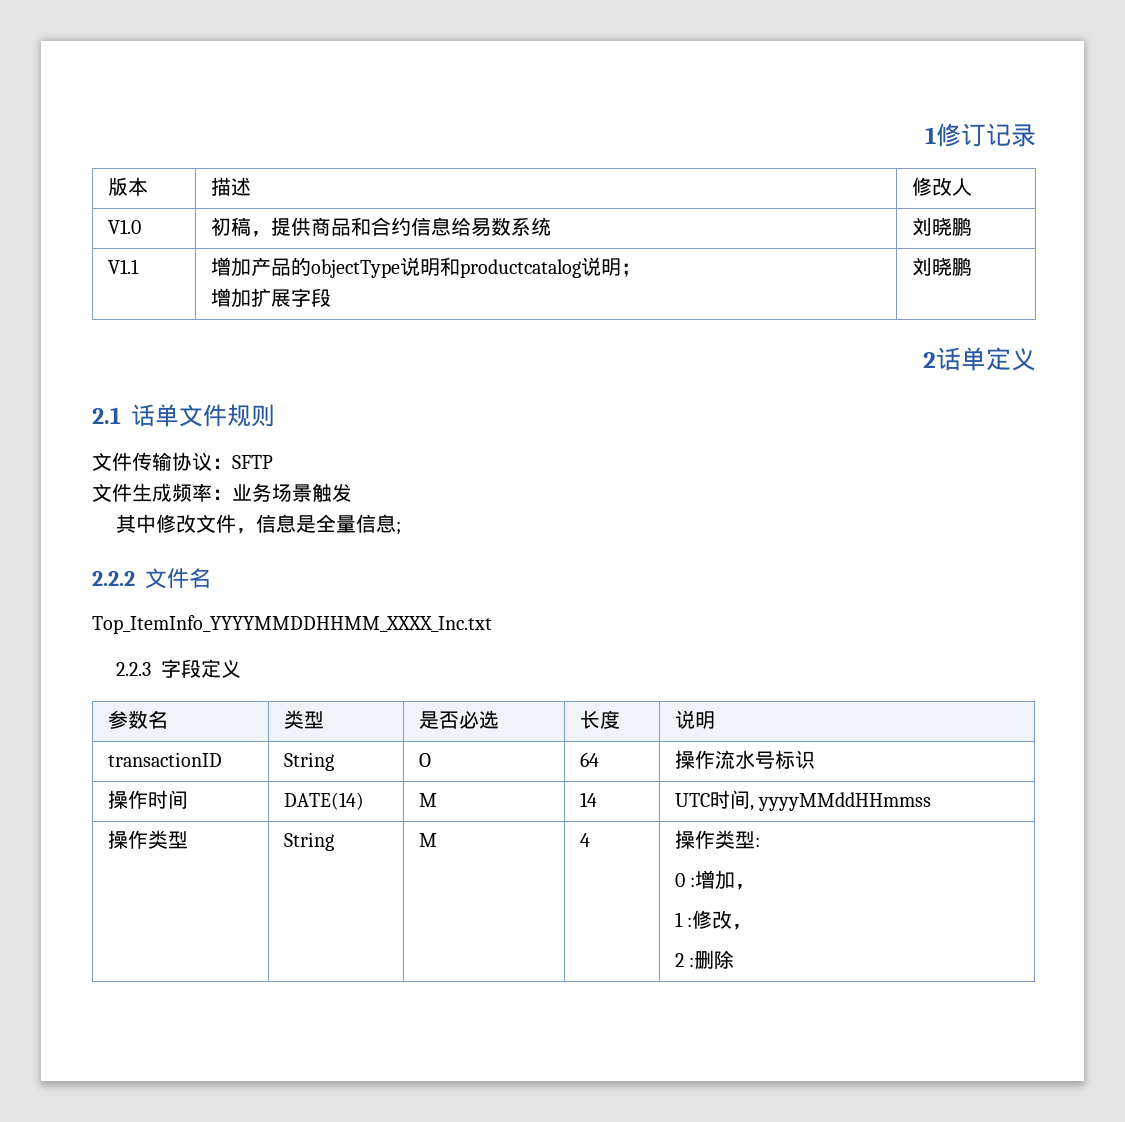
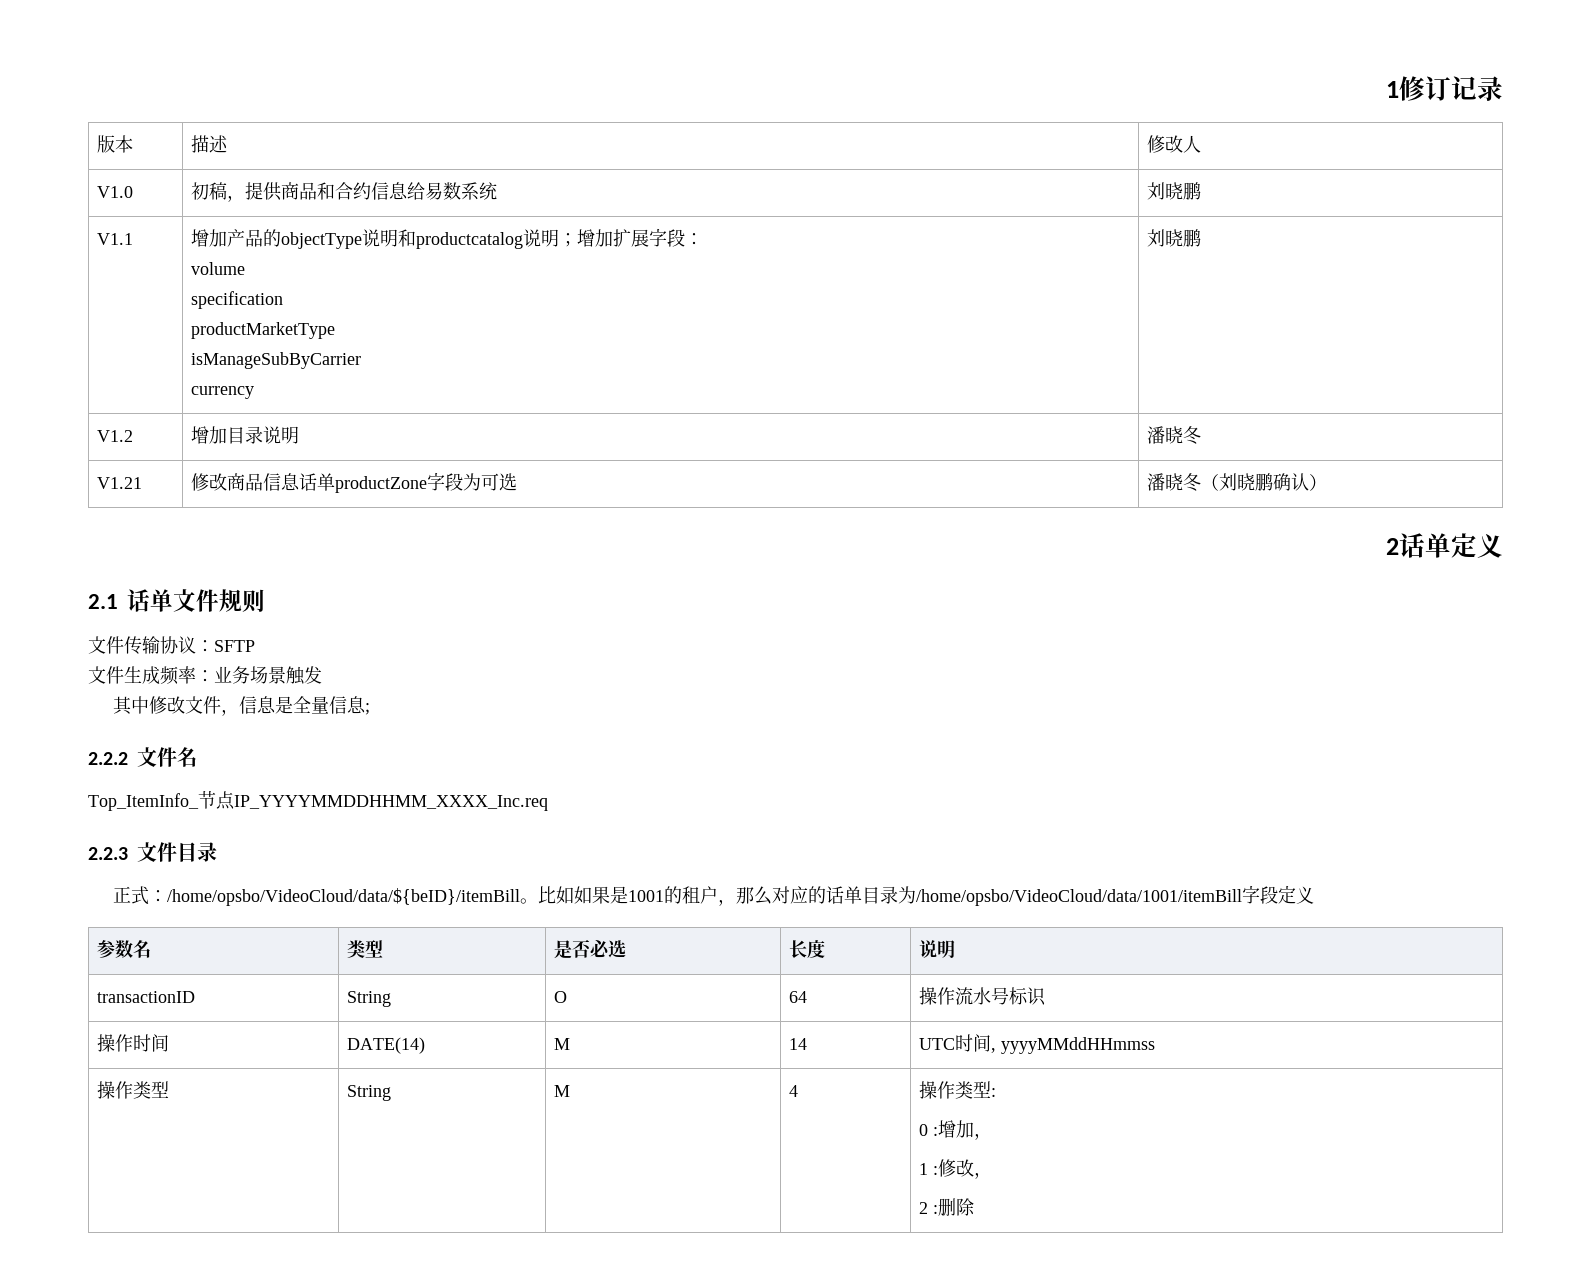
- V1.1 | 增加产品的objectType说明和productcatalog说明；
- 增加扩展字段 | 刘晓鹏
+ V1.1 | 增加产品的objectType说明和productcatalog说明；增加扩展字段：
+ volume
+ specification
+ productMarketType
+ isManageSubByCarrier
+ currency | 刘晓鹏
+ V1.2 | 增加目录说明 | 潘晓冬
+ V1.21 | 修改商品信息话单productZone字段为可选 | 潘晓冬（刘晓鹏确认）
- Top_ItemInfo_YYYYMMDDHHMM_XXXX_Inc.txt
- 2.2.3字段定义
+ Top_ItemInfo_节点IP_YYYYMMDDHHMM_XXXX_Inc.req
+ 2.2.3文件目录
+ 正式：/home/opsbo/VideoCloud/data/${beID}/itemBill。比如如果是1001的租户，那么对应的话单目录为/home/opsbo/VideoCloud/data/1001/itemBill字段定义

